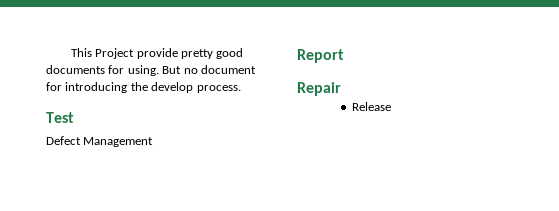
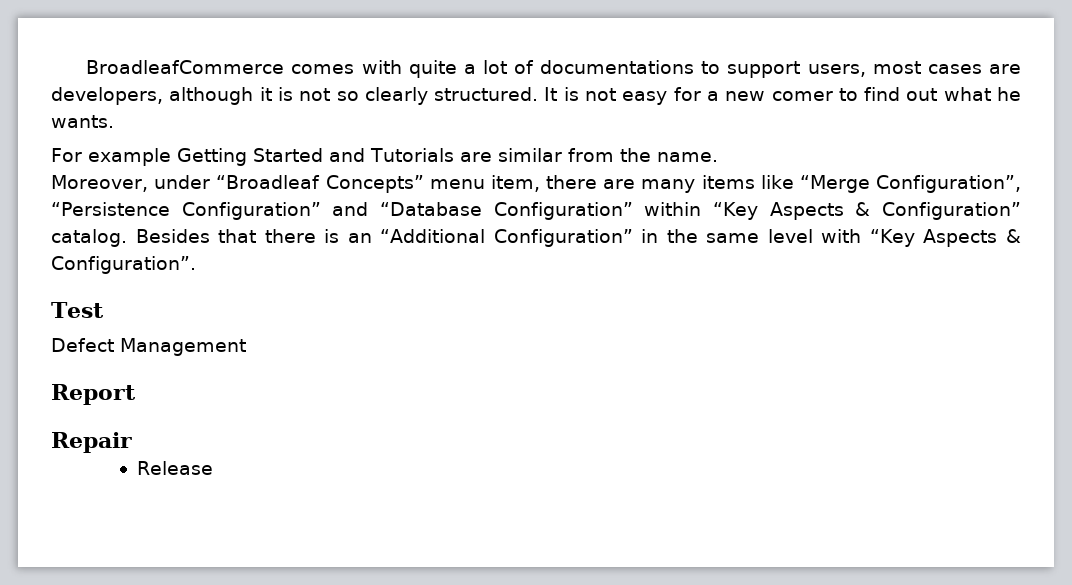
- This Project provide pretty good documents for using. But no document for introducing the develop process.
+ BroadleafCommerce comes with quite a lot of documentations to support users, most cases are developers, although it is not so clearly structured. It is not easy for a new comer to find out what he wants.
+ For example Getting Started and Tutorials are similar from the name.
+ Moreover, under “Broadleaf Concepts” menu item, there are many items like “Merge Configuration”, “Persistence Configuration” and “Database Configuration” within “Key Aspects & Configuration” catalog. Besides that there is an “Additional Configuration” in the same level with “Key Aspects & Configuration”.

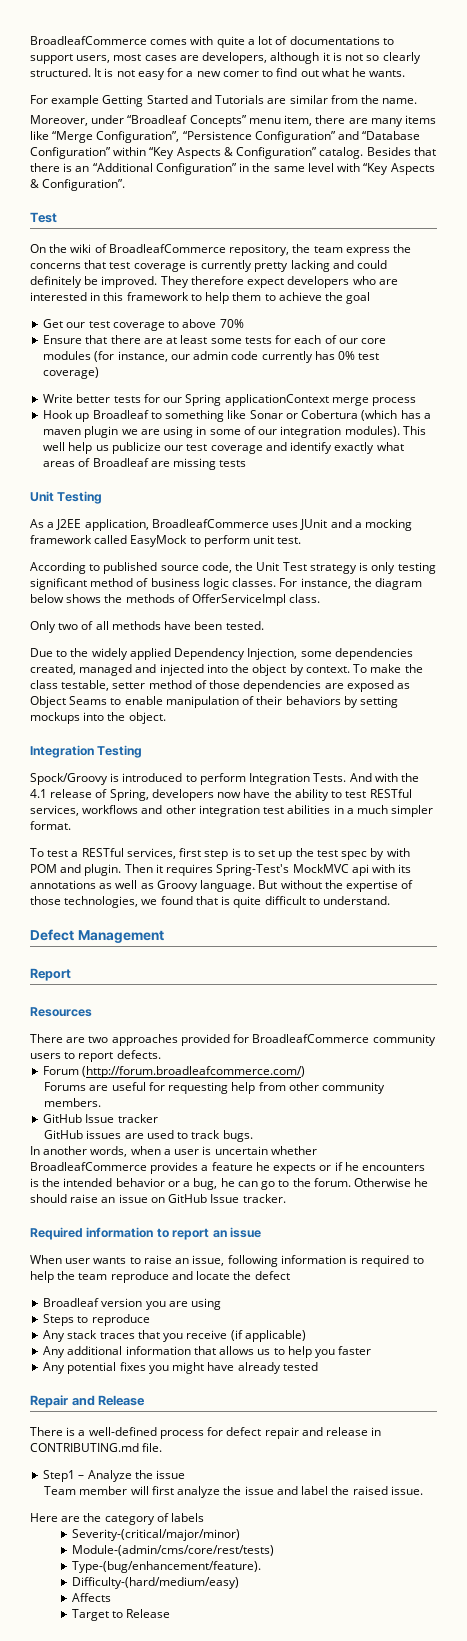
+ On the wiki of BroadleafCommerce repository, the team express the concerns that test coverage is currently pretty lacking and could definitely be improved. They therefore expect developers who are interested in this framework to help them to achieve the goal
+ Get our test coverage to above 70%
+ Ensure that there are at least some tests for each of our core modules (for instance, our admin code currently has 0% test coverage)
+ Write better tests for our Spring applicationContext merge process
+ Hook up Broadleaf to something like Sonar or Cobertura (which has a maven plugin we are using in some of our integration modules). This well help us publicize our test coverage and identify exactly what areas of Broadleaf are missing tests
+ Unit Testing
+ As a J2EE application, BroadleafCommerce uses JUnit and a mocking framework called EasyMock to perform unit test.
+ According to published source code, the Unit Test strategy is only testing significant method of business logic classes. For instance, the diagram below shows the methods of OfferServiceImpl class.
+ Only two of all methods have been tested.
+ Due to the widely applied Dependency Injection, some dependencies created, managed and injected into the object by context. To make the class testable, setter method of those dependencies are exposed as Object Seams to enable manipulation of their behaviors by setting mockups into the object.
+ Integration Testing
+ Spock/Groovy is introduced to perform Integration Tests. And with the 4.1 release of Spring, developers now have the ability to test RESTful services, workflows and other integration test abilities in a much simpler format.
+ To test a RESTful services, first step is to set up the test spec by with POM and plugin. Then it requires Spring-Test's MockMVC api with its annotations as well as Groovy language. But without the expertise of those technologies, we found that is quite difficult to understand.
  Defect Management
  Report
- Repair
- Release
+ Resources
+ There are two approaches provided for BroadleafCommerce community users to report defects.
+ Forum (http://forum.broadleafcommerce.com/)
+ Forums are useful for requesting help from other community members.
+ GitHub Issue tracker
+ GitHub issues are used to track bugs.
+ In another words, when a user is uncertain whether BroadleafCommerce provides a feature he expects or if he encounters is the intended behavior or a bug, he can go to the forum. Otherwise he should raise an issue on GitHub Issue tracker.
+ Required information to report an issue
+ When user wants to raise an issue, following information is required to help the team reproduce and locate the defect
+ Broadleaf version you are using
+ Steps to reproduce
+ Any stack traces that you receive (if applicable)
+ Any additional information that allows us to help you faster
+ Any potential fixes you might have already tested
+ Repair and Release
+ There is a well-defined process for defect repair and release in CONTRIBUTING.md file.
+ Step1 – Analyze the issue
+ Team member will first analyze the issue and label the raised issue.
+ Here are the category of labels
+ Severity-(critical/major/minor)
+ Module-(admin/cms/core/rest/tests)
+ Type-(bug/enhancement/feature).
+ Difficulty-(hard/medium/easy)
+ Affects
+ Target to Release

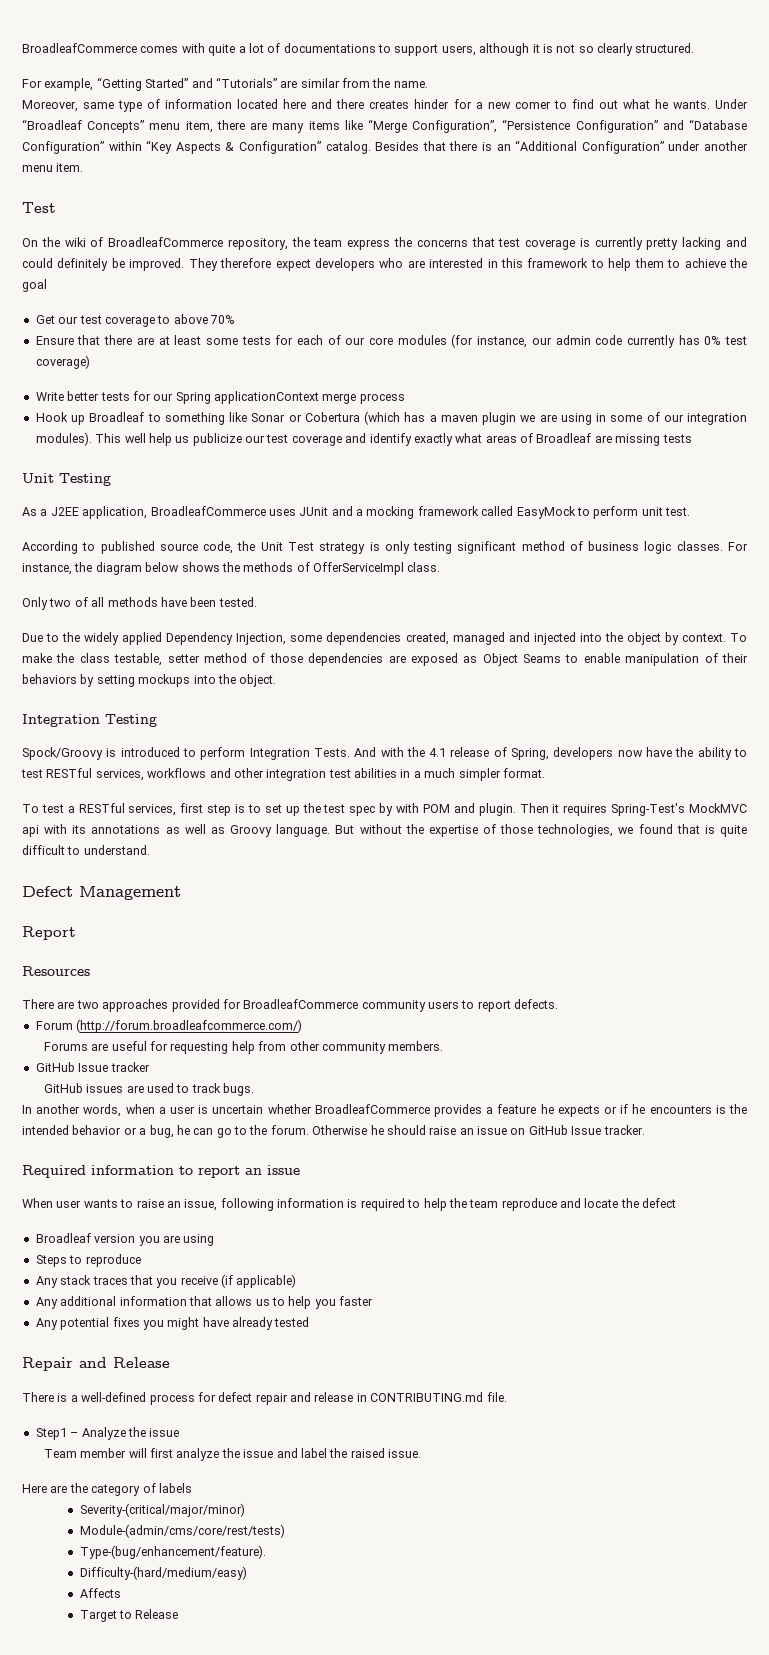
- BroadleafCommerce comes with quite a lot of documentations to support users, most cases are developers, although it is not so clearly structured. It is not easy for a new comer to find out what he wants.
- For example Getting Started and Tutorials are similar from the name.
- Moreover, under “Broadleaf Concepts” menu item, there are many items like “Merge Configuration”, “Persistence Configuration” and “Database Configuration” within “Key Aspects & Configuration” catalog.
+ BroadleafCommerce comes with quite a lot of documentations to support users, although it is not so clearly structured.
+ For example, “Getting Started” and “Tutorials” are similar from the name.
+ Moreover, same type of information located here and there creates hinder for a new comer to find out what he wants. Under “Broadleaf Concepts” menu item, there are many items like “Merge Configuration”, “Persistence Configuration” and “Database Configuration” within “Key Aspects & Configuration” catalog.
- Besides that there is an “Additional Configuration” in the same level with “Key Aspects & Configuration”.
+ Besides that there is an “Additional Configuration” under another menu item.

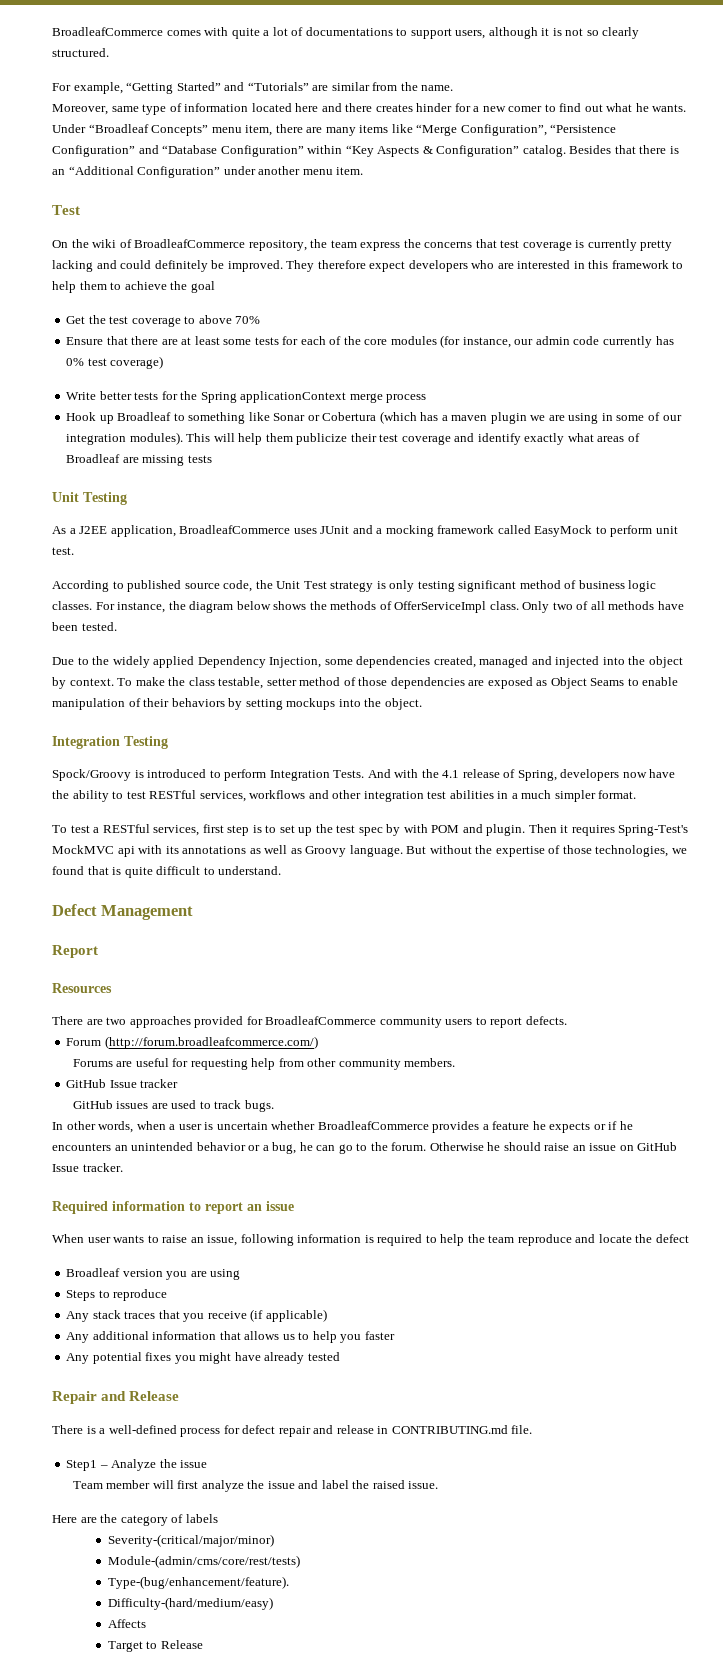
- Get our test coverage to above 70%
+ Get the test coverage to above 70%
- Ensure that there are at least some tests for each of our core modules (for instance, our admin code currently has 0% test coverage)
+ Ensure that there are at least some tests for each of the core modules (for instance, our admin code currently has 0% test coverage)
- Write better tests for our Spring applicationContext merge process
+ Write better tests for the Spring applicationContext merge process
- This well help us publicize our test coverage and identify exactly what areas of Broadleaf are missing tests
+ This will help them publicize their test coverage and identify exactly what areas of Broadleaf are missing tests
- For instance, the diagram below shows the methods of OfferServiceImpl class.
- Only two of all methods have been tested.
+ For instance, the diagram below shows the methods of OfferServiceImpl class. Only two of all methods have been tested.
- In another words, when a user is uncertain whether BroadleafCommerce provides a feature he expects or if he encounters is the intended behavior or a bug, he can go to the forum.
+ In other words, when a user is uncertain whether BroadleafCommerce provides a feature he expects or if he encounters an unintended behavior or a bug, he can go to the forum.

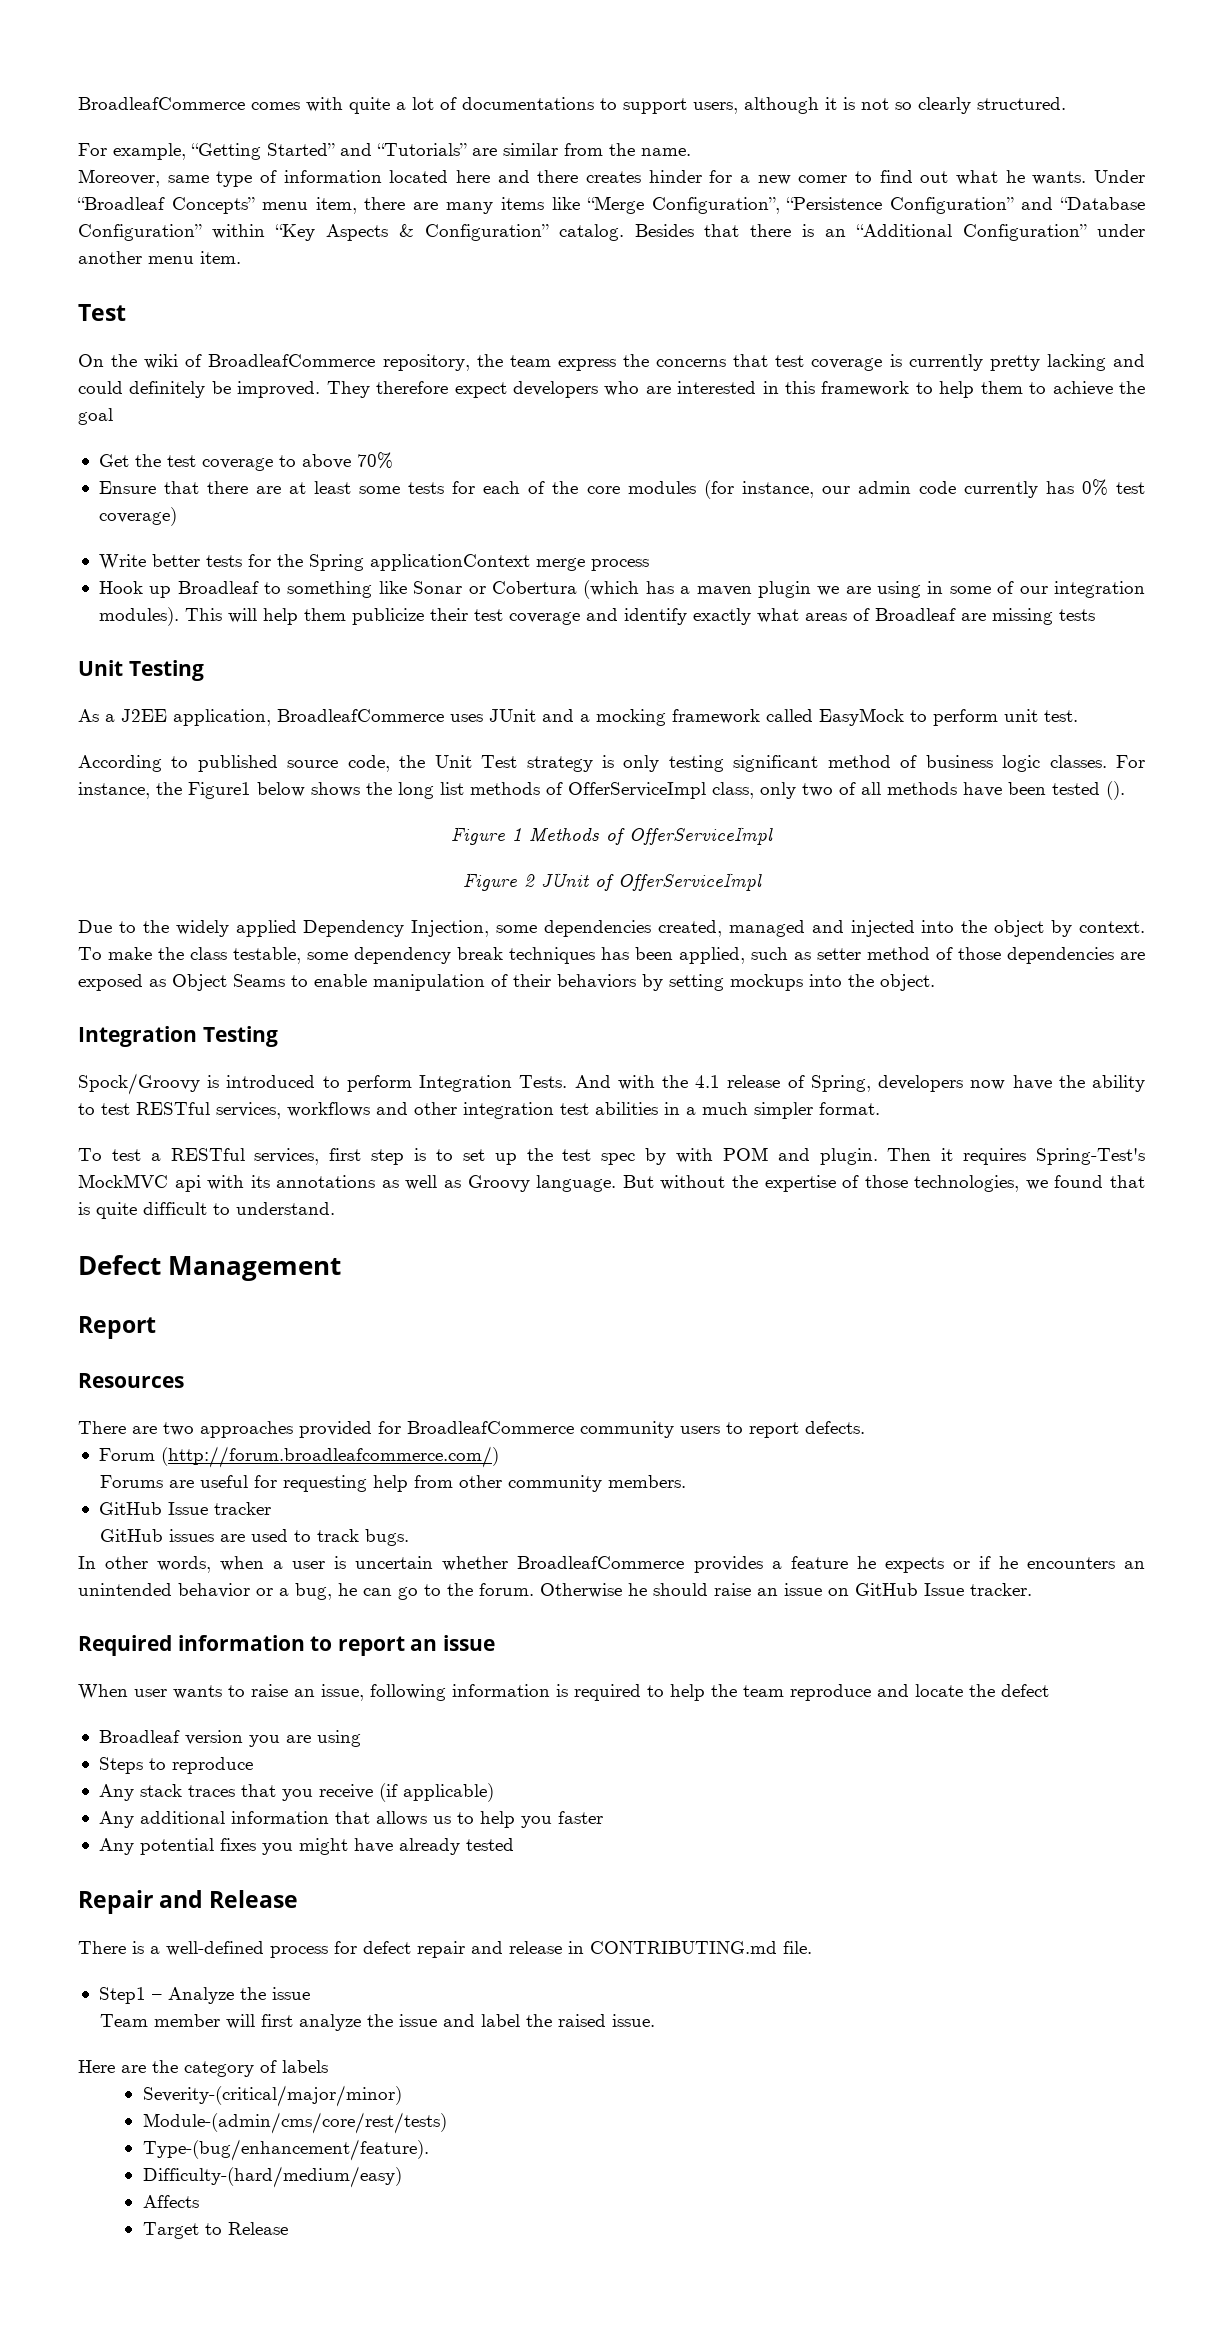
- For instance, the diagram below shows the methods of OfferServiceImpl class. Only two of all methods have been tested.
+ For instance, the Figure1 below shows the long list methods of OfferServiceImpl class, only two of all methods have been tested ().
+ Figure 1 Methods of OfferServiceImpl
+ Figure 2 JUnit of OfferServiceImpl
- To make the class testable, setter method of those dependencies are exposed as Object Seams to enable manipulation of their behaviors by setting mockups into the object.
+ To make the class testable, some dependency break techniques has been applied, such as setter method of those dependencies are exposed as Object Seams to enable manipulation of their behaviors by setting mockups into the object.

